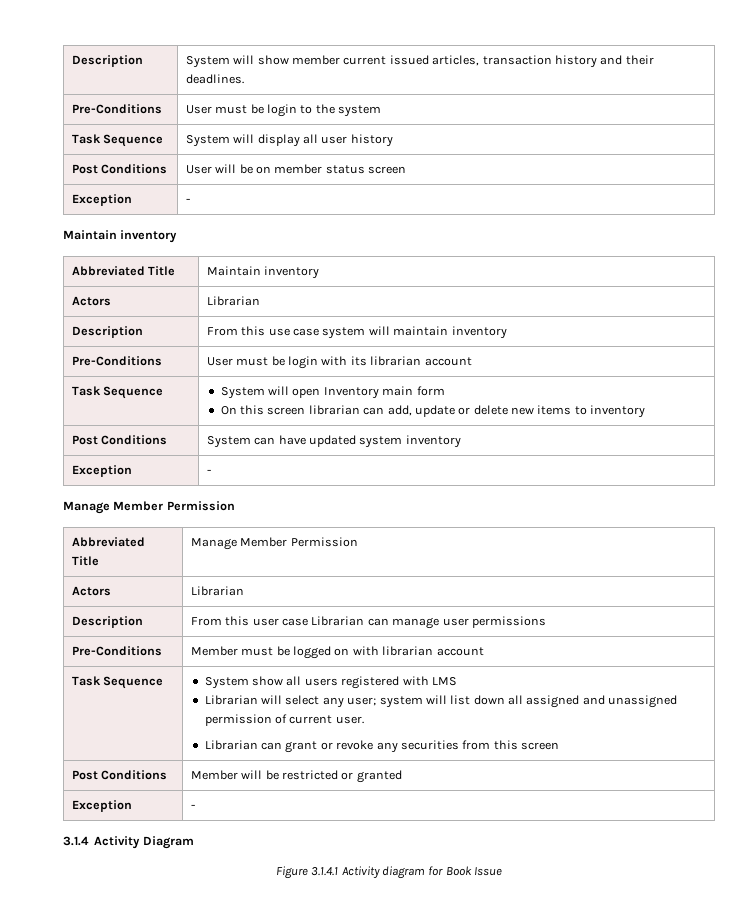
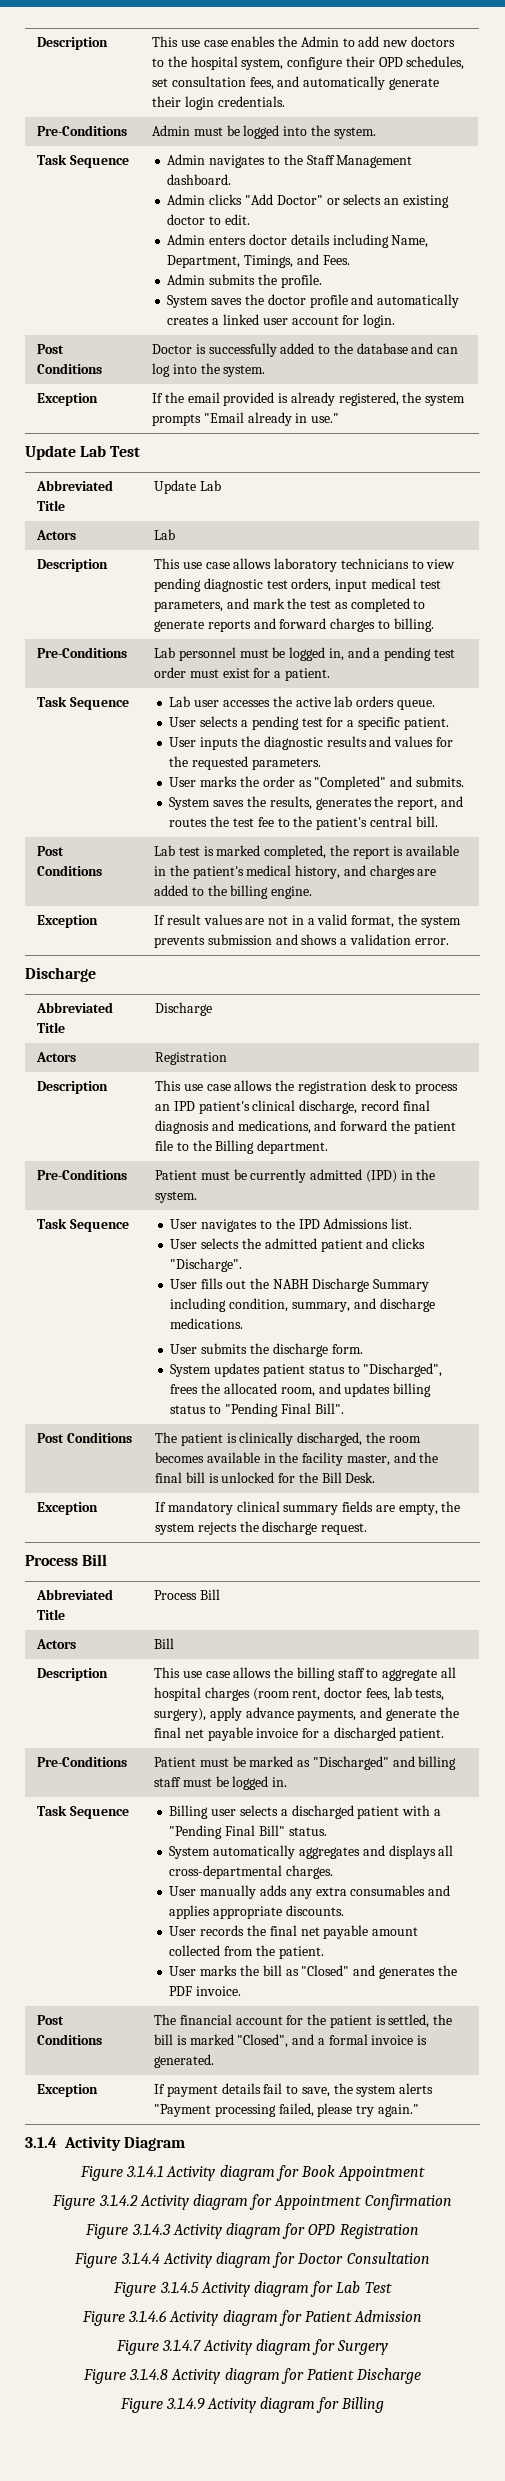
- Description | System will show member current issued articles, transaction history and their deadlines.
- Pre-Conditions | User must be login to the system
- Task Sequence | System will display all user history
- Post Conditions | User will be on member status screen
- Exception | -
- Maintain inventory
- Abbreviated Title | Maintain inventory
- Actors | Librarian
- Description | From this use case system will maintain inventory
- Pre-Conditions | User must be login with its librarian account
- Task Sequence | System will open Inventory main form
- On this screen librarian can add, update or delete new items to inventory
- Post Conditions | System can have updated system inventory
- Exception | -
- Manage Member Permission
- Abbreviated Title | Manage Member Permission
- Actors | Librarian
- Description | From this user case Librarian can manage user permissions
- Pre-Conditions | Member must be logged on with librarian account
- Task Sequence | System show all users registered with LMS
- Librarian will select any user; system will list down all assigned and unassigned permission of current user.
- Librarian can grant or revoke any securities from this screen
- Post Conditions | Member will be restricted or granted
- Exception | -
+ Description | This use case enables the Admin to add new doctors to the hospital system, configure their OPD schedules, set consultation fees, and automatically generate their login credentials.
+ Pre-Conditions | Admin must be logged into the system.
+ Task Sequence | Admin navigates to the Staff Management dashboard.
+ Admin clicks "Add Doctor" or selects an existing doctor to edit.
+ Admin enters doctor details including Name, Department, Timings, and Fees.
+ Admin submits the profile.
+ System saves the doctor profile and automatically creates a linked user account for login.
+ Post Conditions | Doctor is successfully added to the database and can log into the system.
+ Exception | If the email provided is already registered, the system prompts "Email already in use."
+ Update Lab Test
+ Abbreviated Title | Update Lab
+ Actors | Lab
+ Description | This use case allows laboratory technicians to view pending diagnostic test orders, input medical test parameters, and mark the test as completed to generate reports and forward charges to billing.
+ Pre-Conditions | Lab personnel must be logged in, and a pending test order must exist for a patient.
+ Task Sequence | Lab user accesses the active lab orders queue.
+ User selects a pending test for a specific patient.
+ User inputs the diagnostic results and values for the requested parameters.
+ User marks the order as "Completed" and submits.
+ System saves the results, generates the report, and routes the test fee to the patient's central bill.
+ Post Conditions | Lab test is marked completed, the report is available in the patient's medical history, and charges are added to the billing engine.
+ Exception | If result values are not in a valid format, the system prevents submission and shows a validation error.
+ Discharge
+ Abbreviated Title | Discharge
+ Actors | Registration
+ Description | This use case allows the registration desk to process an IPD patient's clinical discharge, record final diagnosis and medications, and forward the patient file to the Billing department.
+ Pre-Conditions | Patient must be currently admitted (IPD) in the system.
+ Task Sequence | User navigates to the IPD Admissions list.
+ User selects the admitted patient and clicks "Discharge".
+ User fills out the NABH Discharge Summary including condition, summary, and discharge medications.
+ User submits the discharge form.
+ System updates patient status to "Discharged", frees the allocated room, and updates billing status to "Pending Final Bill".
+ Post Conditions | The patient is clinically discharged, the room becomes available in the facility master, and the final bill is unlocked for the Bill Desk.
+ Exception | If mandatory clinical summary fields are empty, the system rejects the discharge request.
+ Process Bill
+ Abbreviated Title | Process Bill
+ Actors | Bill
+ Description | This use case allows the billing staff to aggregate all hospital charges (room rent, doctor fees, lab tests, surgery), apply advance payments, and generate the final net payable invoice for a discharged patient.
+ Pre-Conditions | Patient must be marked as "Discharged" and billing staff must be logged in.
+ Task Sequence | Billing user selects a discharged patient with a "Pending Final Bill" status.
+ System automatically aggregates and displays all cross-departmental charges.
+ User manually adds any extra consumables and applies appropriate discounts.
+ User records the final net payable amount collected from the patient.
+ User marks the bill as "Closed" and generates the PDF invoice.
+ Post Conditions | The financial account for the patient is settled, the bill is marked "Closed", and a formal invoice is generated.
+ Exception | If payment details fail to save, the system alerts "Payment processing failed, please try again."
- Figure 3.1.4.1 Activity diagram for Book Issue
+ Figure 3.1.4.1 Activity diagram for Book Appointment
+ Figure 3.1.4.2 Activity diagram for Appointment Confirmation
+ Figure 3.1.4.3 Activity diagram for OPD Registration
+ Figure 3.1.4.4 Activity diagram for Doctor Consultation
+ Figure 3.1.4.5 Activity diagram for Lab Test
+ Figure 3.1.4.6 Activity diagram for Patient Admission
+ Figure 3.1.4.7 Activity diagram for Surgery
+ Figure 3.1.4.8 Activity diagram for Patient Discharge
+ Figure 3.1.4.9 Activity diagram for Billing

